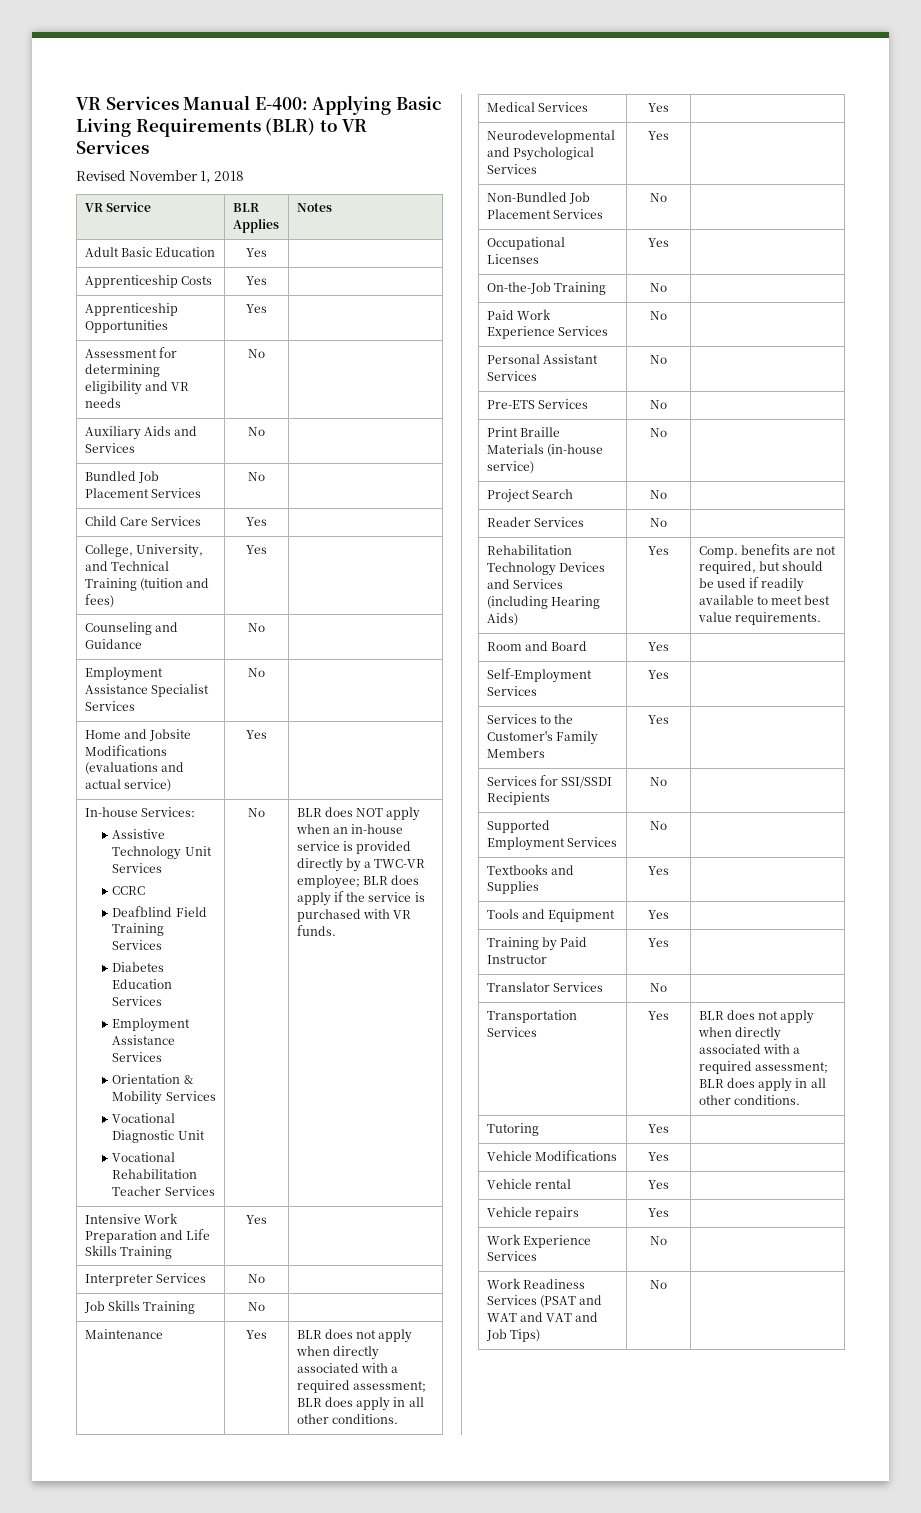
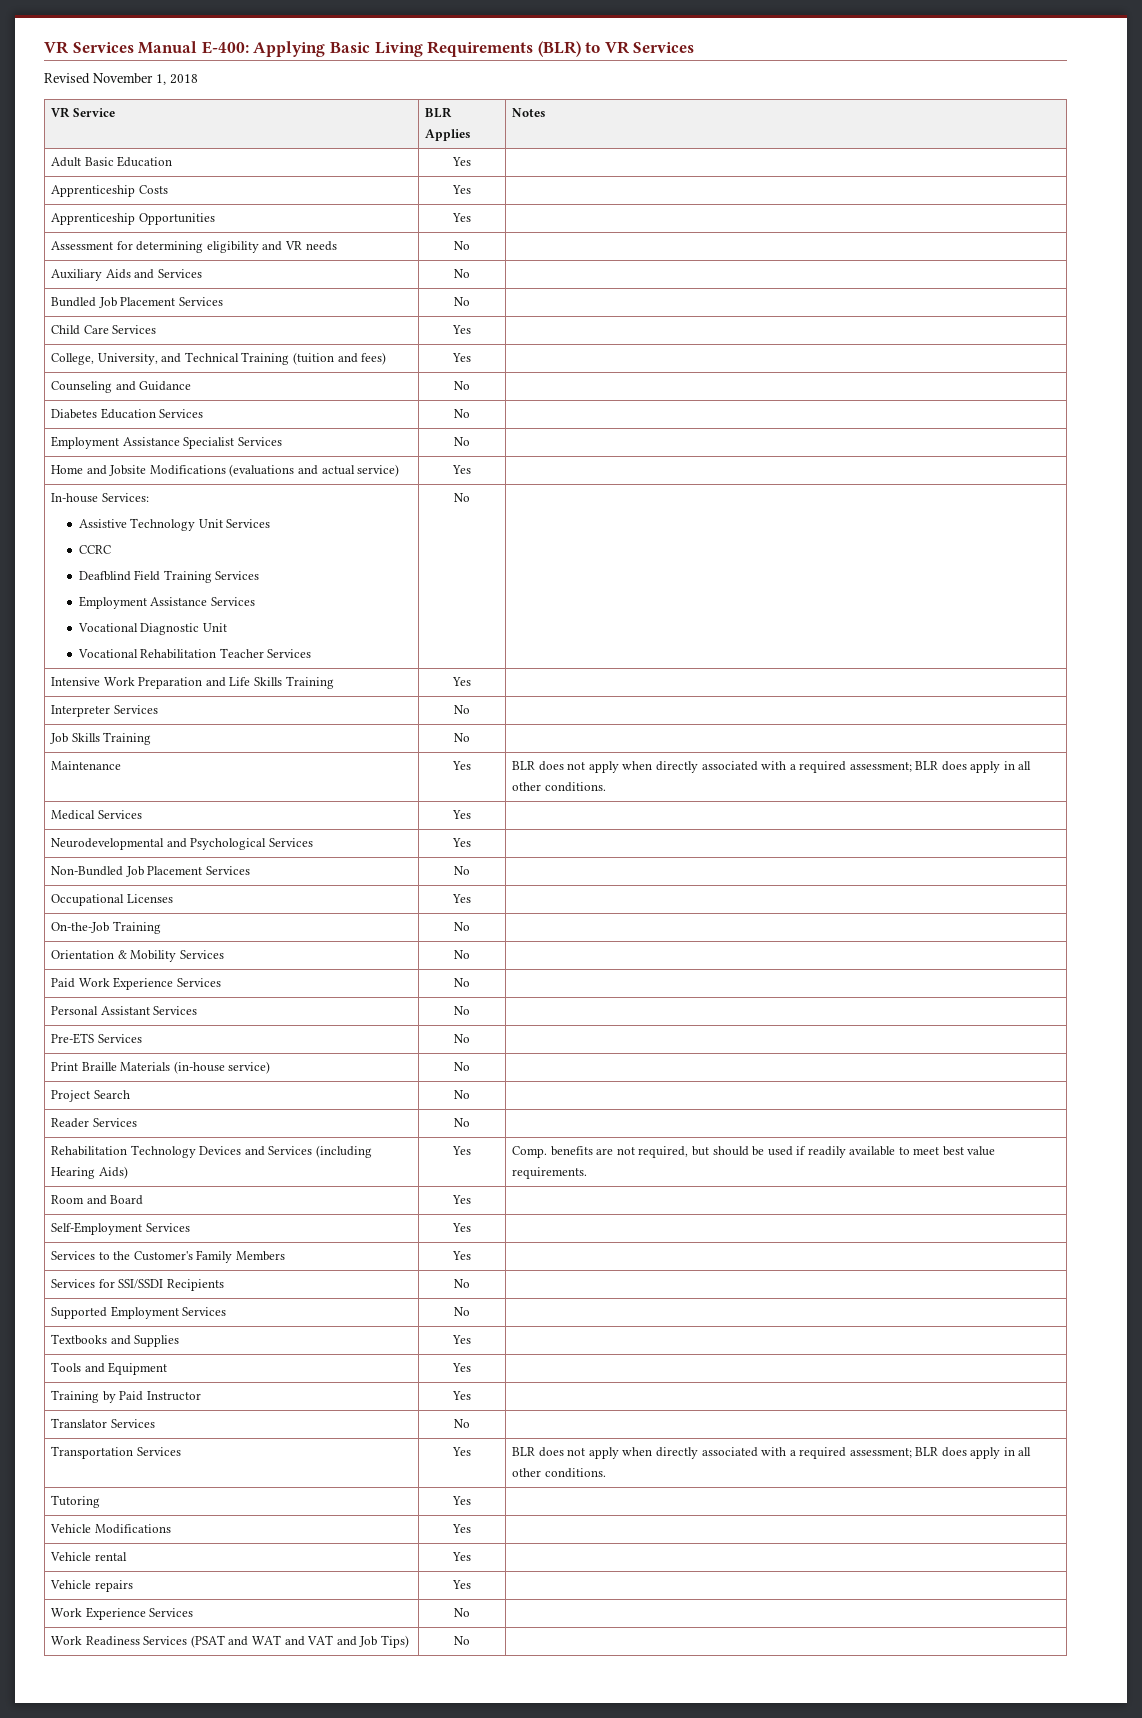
+ Diabetes Education Services | No |
- Diabetes Education Services
- Orientation & Mobility Services
- BLR does NOT apply when an in-house service is provided directly by a TWC-VR employee; BLR does apply if the service is purchased with VR funds.
+ Orientation & Mobility Services | No |

